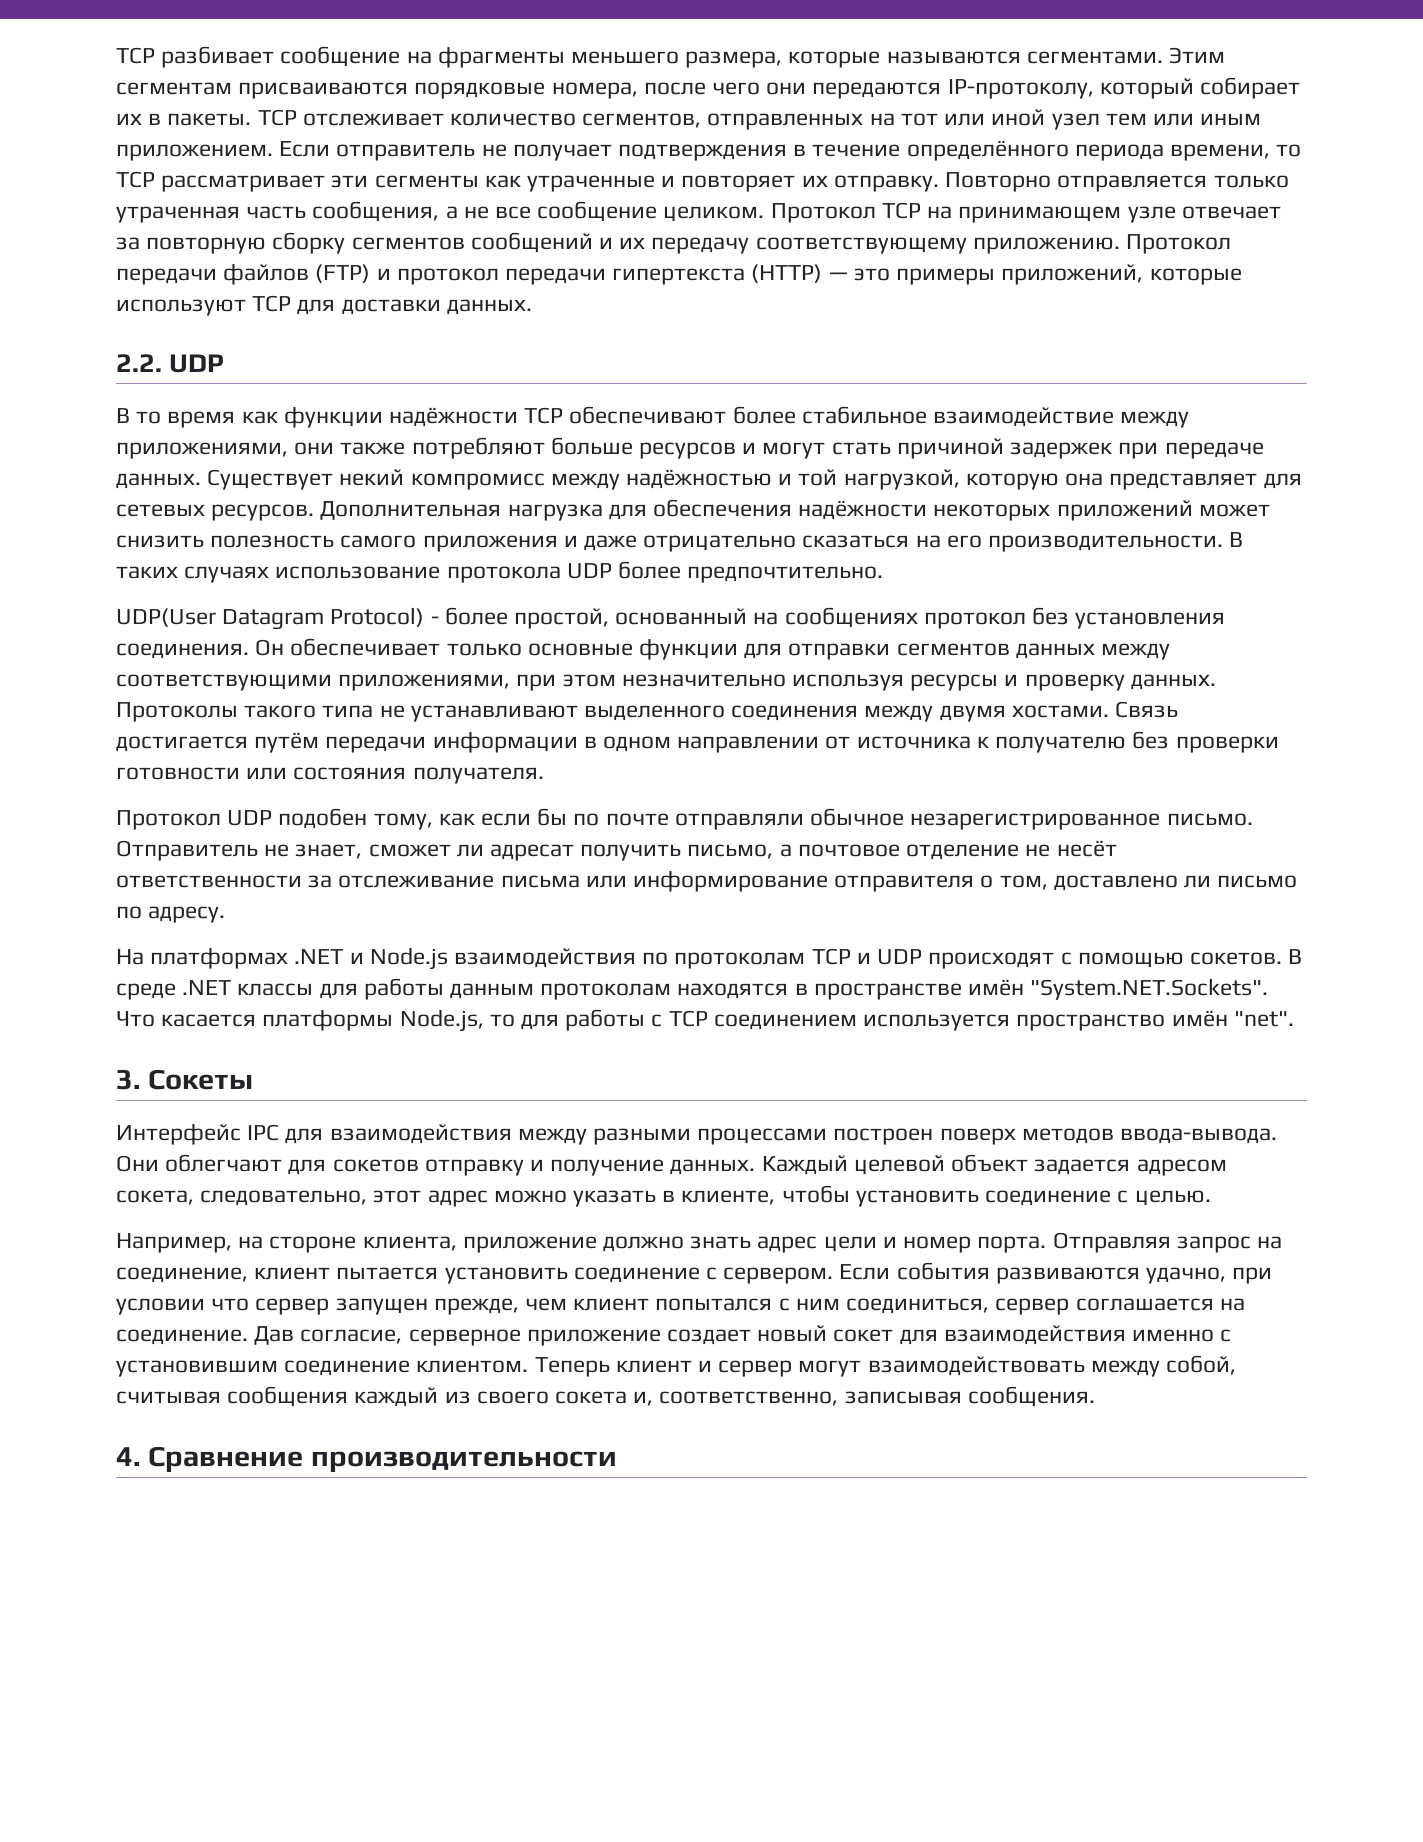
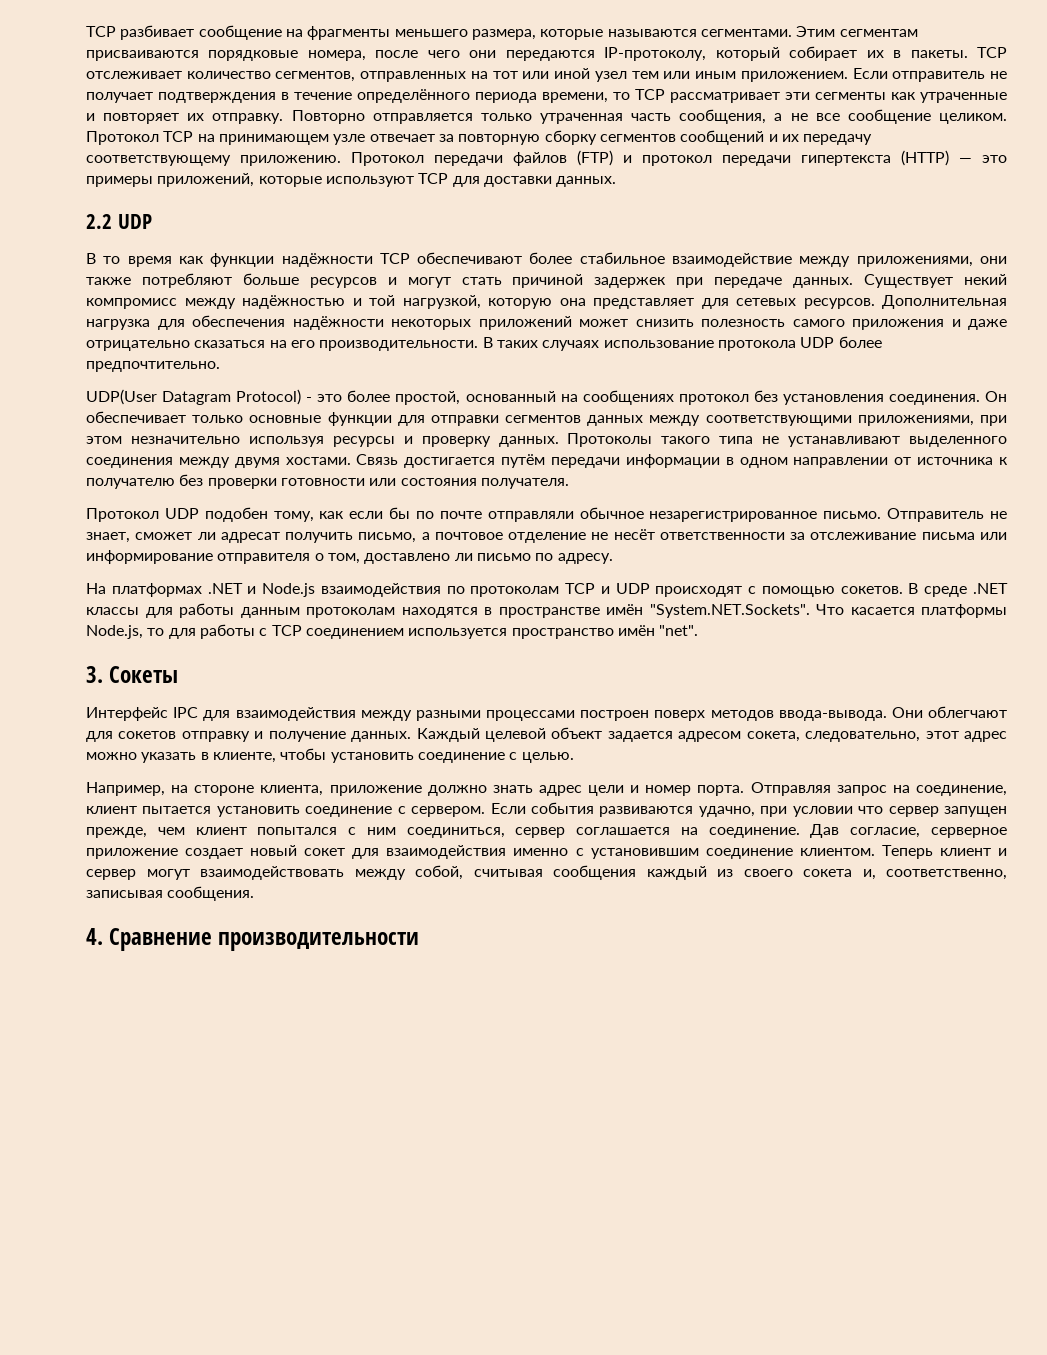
- 2.2. UDP
+ 2.2 UDP
- UDP(User Datagram Protocol) - более простой, основанный на сообщениях протокол без установления соединения.
+ UDP(User Datagram Protocol) - это более простой, основанный на сообщениях протокол без установления соединения.

